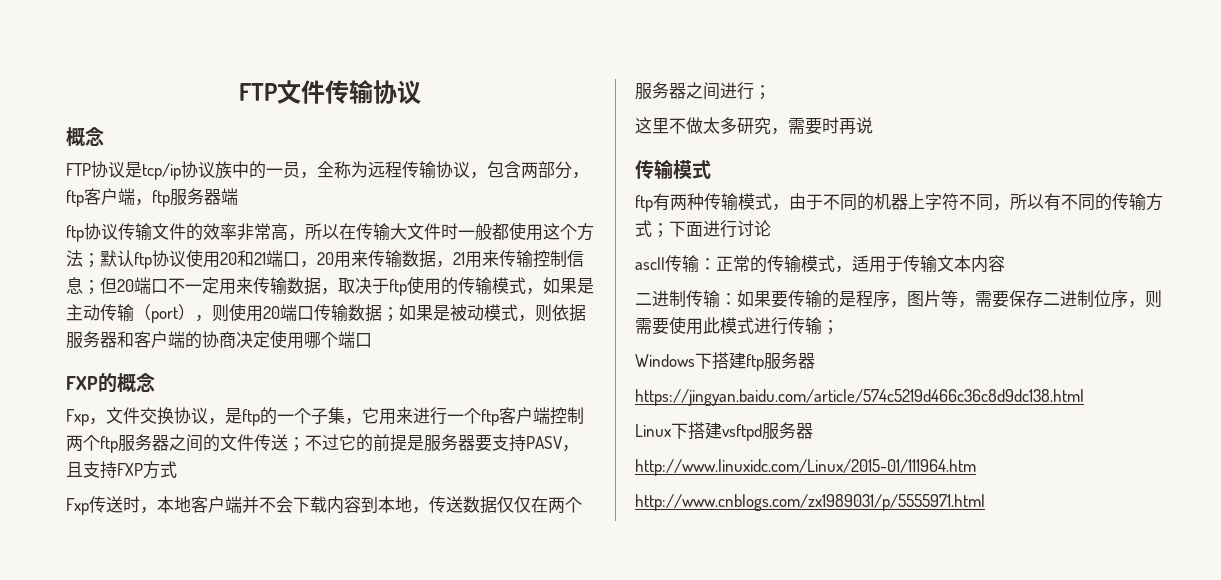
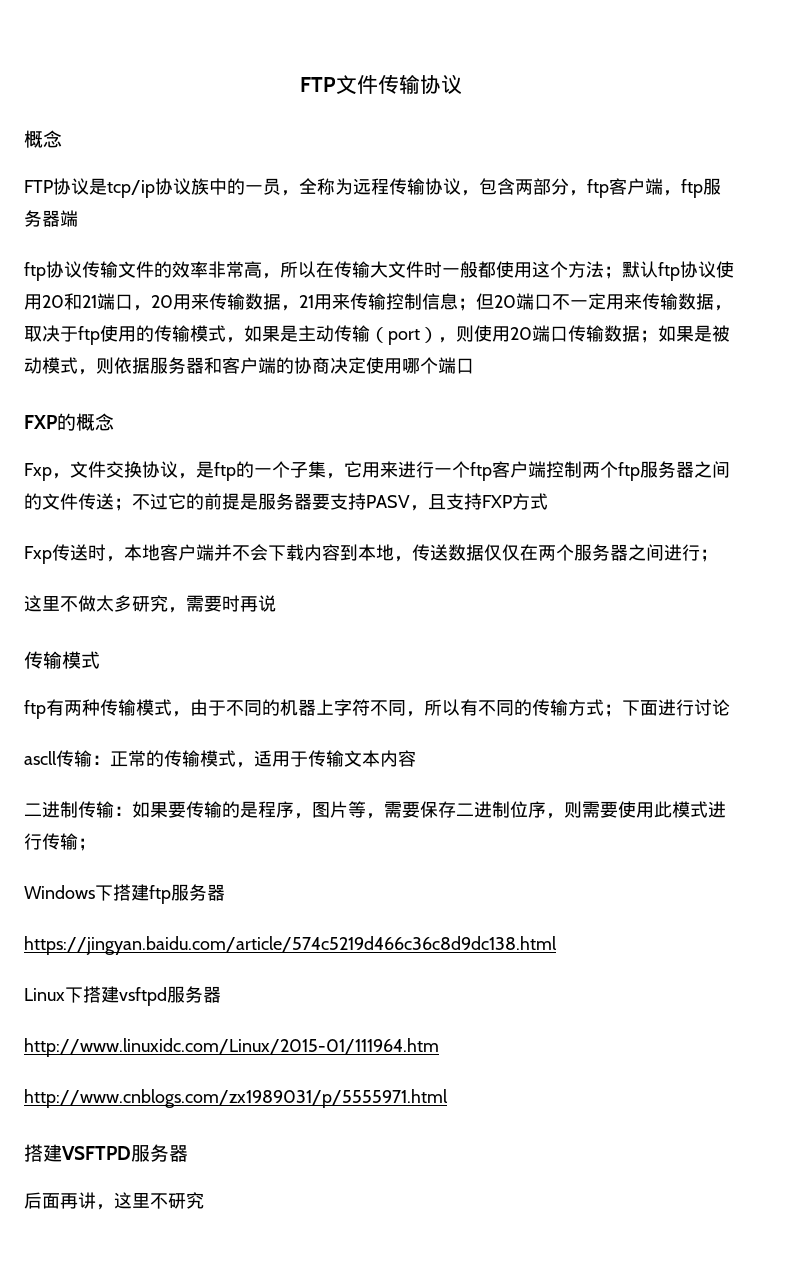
+ 搭建VSFTPD服务器
+ 后面再讲，这里不研究

